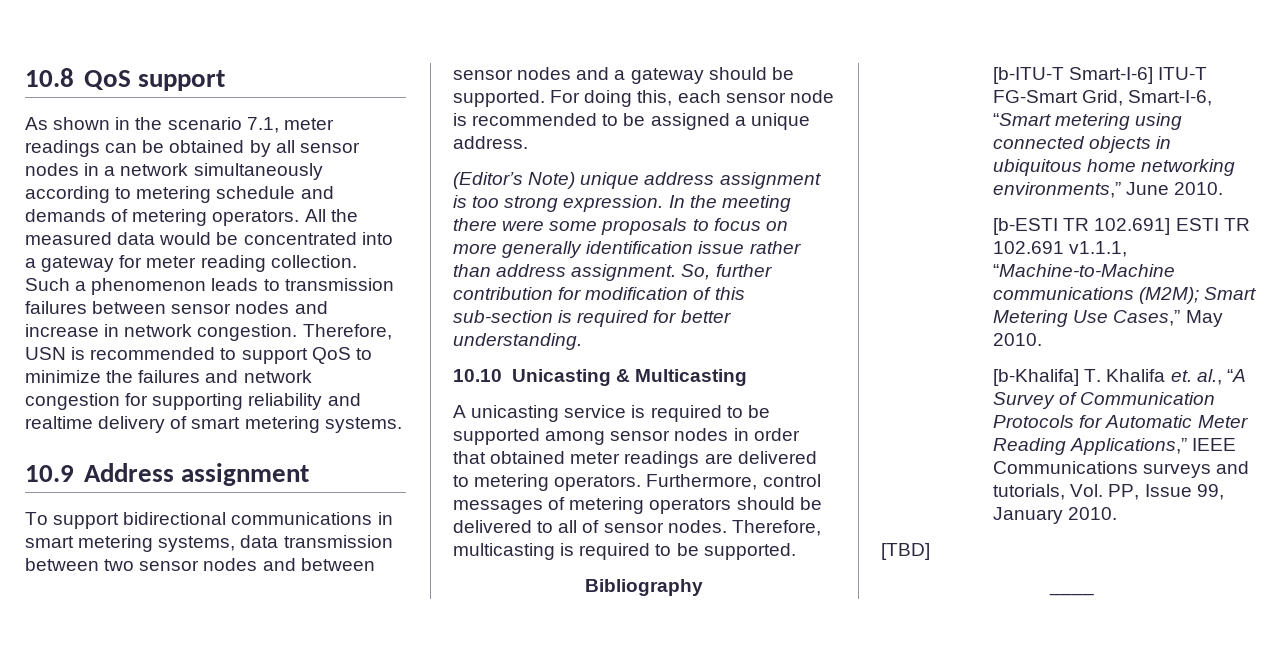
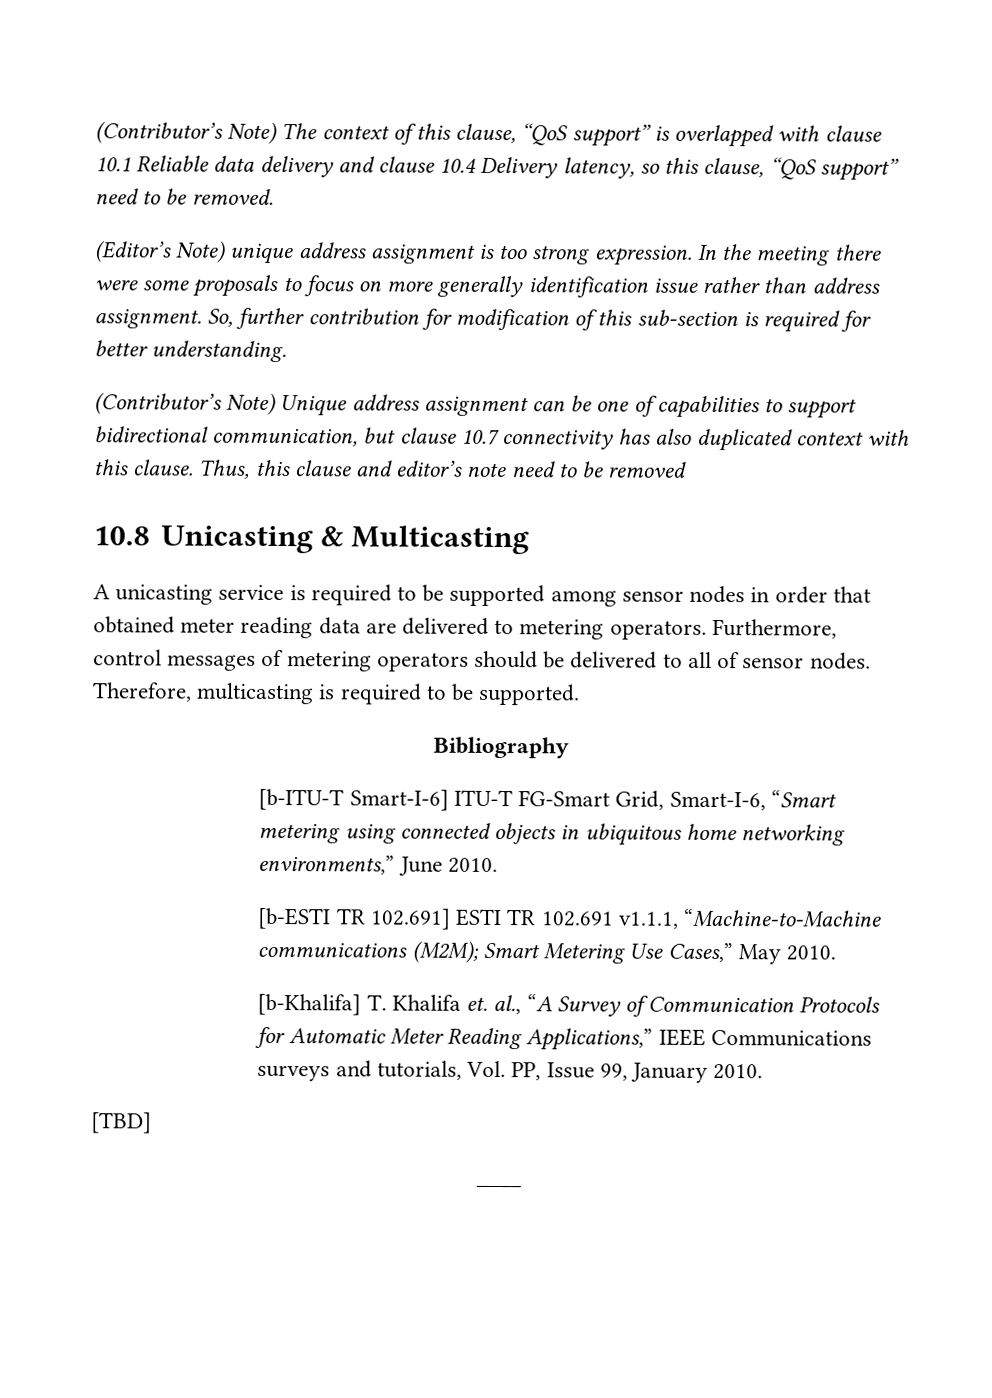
- 10.8 QoS support
- As shown in the scenario 7.1, meter readings can be obtained by all sensor nodes in a network simultaneously according to metering schedule and demands of metering operators. All the measured data would be concentrated into a gateway for meter reading collection. Such a phenomenon leads to transmission failures between sensor nodes and increase in network congestion. Therefore, USN is recommended to support QoS to minimize the failures and network congestion for supporting reliability and realtime delivery of smart metering systems.
- 10.9 Address assignment
- To support bidirectional communications in smart metering systems, data transmission between two sensor nodes and between sensor nodes and a gateway should be supported. For doing this, each sensor node is recommended to be assigned a unique address.
+ (Contributor’s Note) The context of this clause, “QoS support” is overlapped with clause 10.1 Reliable data delivery and clause 10.4 Delivery latency, so this clause, “QoS support” need to be removed.
- 10.10 Unicasting & Multicasting
+ (Contributor’s Note) Unique address assignment can be one of capabilities to support bidirectional communication, but clause 10.7 connectivity has also duplicated context with this clause. Thus, this clause and editor’s note need to be removed
+ 10.8 Unicasting & Multicasting
- A unicasting service is required to be supported among sensor nodes in order that obtained meter readings are delivered to metering operators.
+ A unicasting service is required to be supported among sensor nodes in order that obtained meter reading data are delivered to metering operators.

